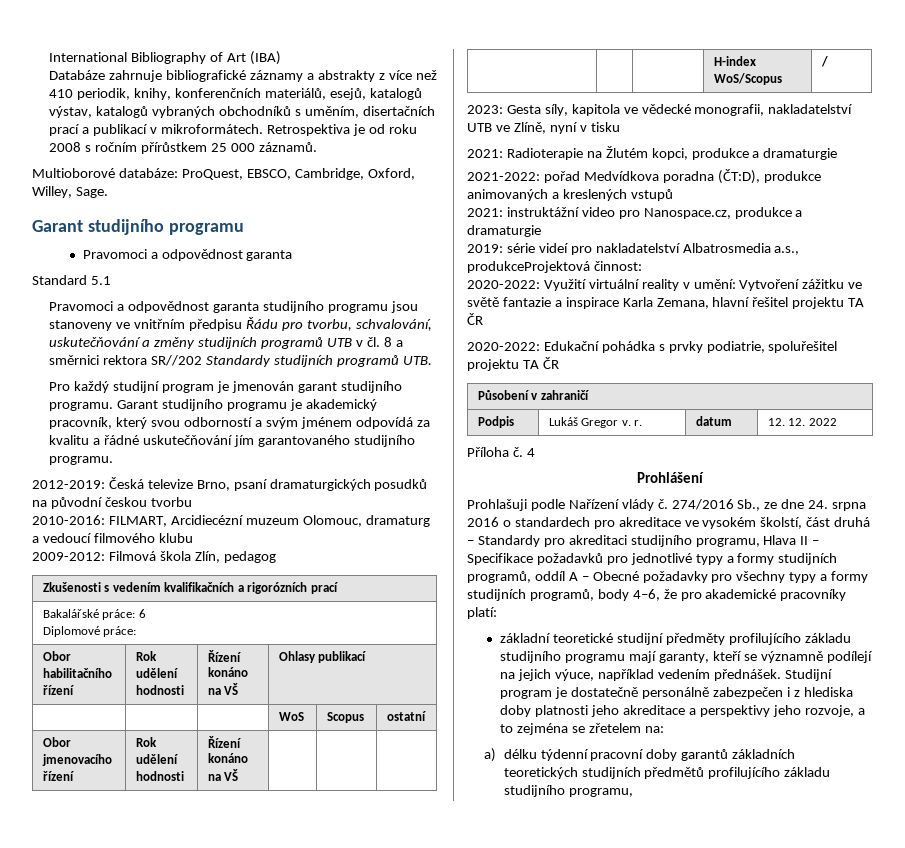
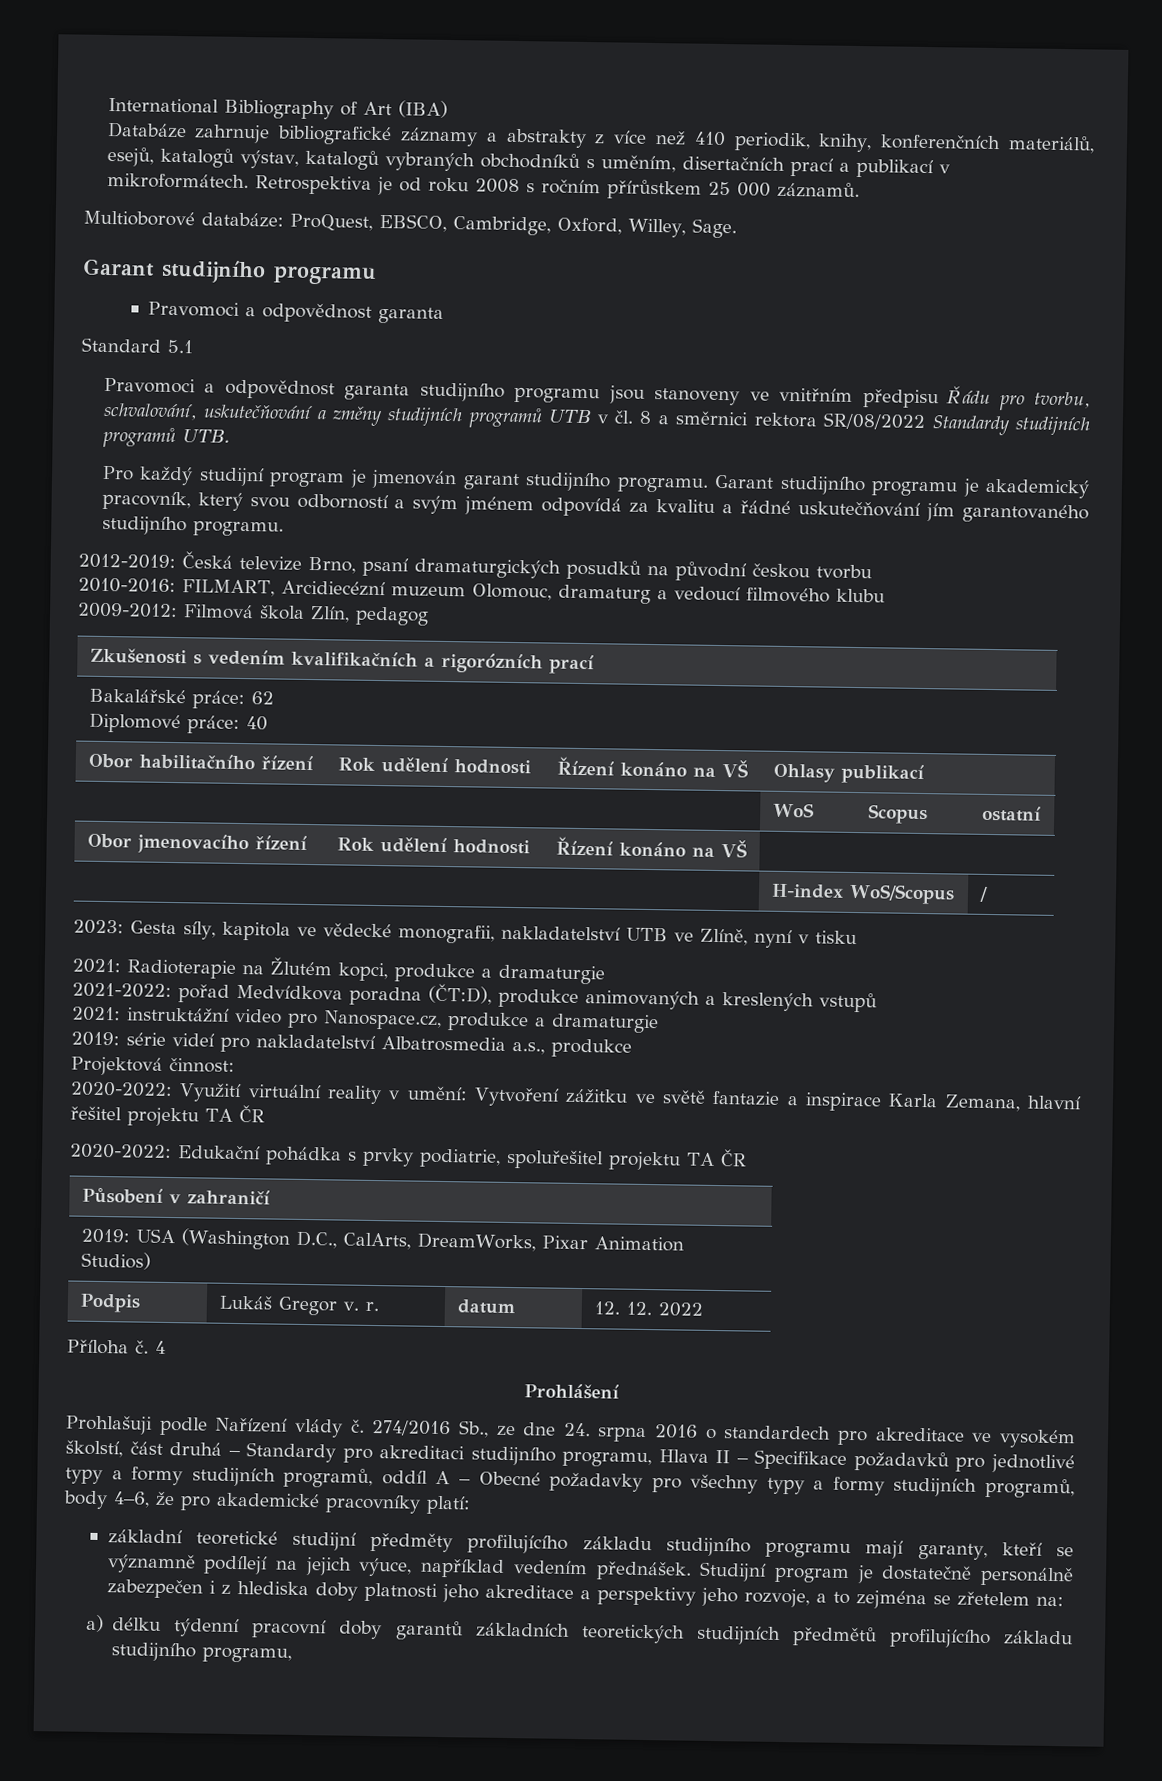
- Pravomoci a odpovědnost garanta studijního programu jsou stanoveny ve vnitřním předpisu Řádu pro tvorbu, schvalování, uskutečňování a změny studijních programů UTB v čl. 8 a směrnici rektora SR//202 Standardy studijních programů UTB.
+ Pravomoci a odpovědnost garanta studijního programu jsou stanoveny ve vnitřním předpisu Řádu pro tvorbu, schvalování, uskutečňování a změny studijních programů UTB v čl. 8 a směrnici rektora SR/08/2022 Standardy studijních programů UTB.
- Bakalářské práce: 6
- Diplomové práce:
+ Bakalářské práce: 62
+ Diplomové práce: 40
- 2019: série videí pro nakladatelství Albatrosmedia a.s., produkceProjektová činnost:
+ 2019: série videí pro nakladatelství Albatrosmedia a.s., produkce
+ Projektová činnost:
+ 2019: USA (Washington D.C., CalArts, DreamWorks, Pixar Animation Studios)

